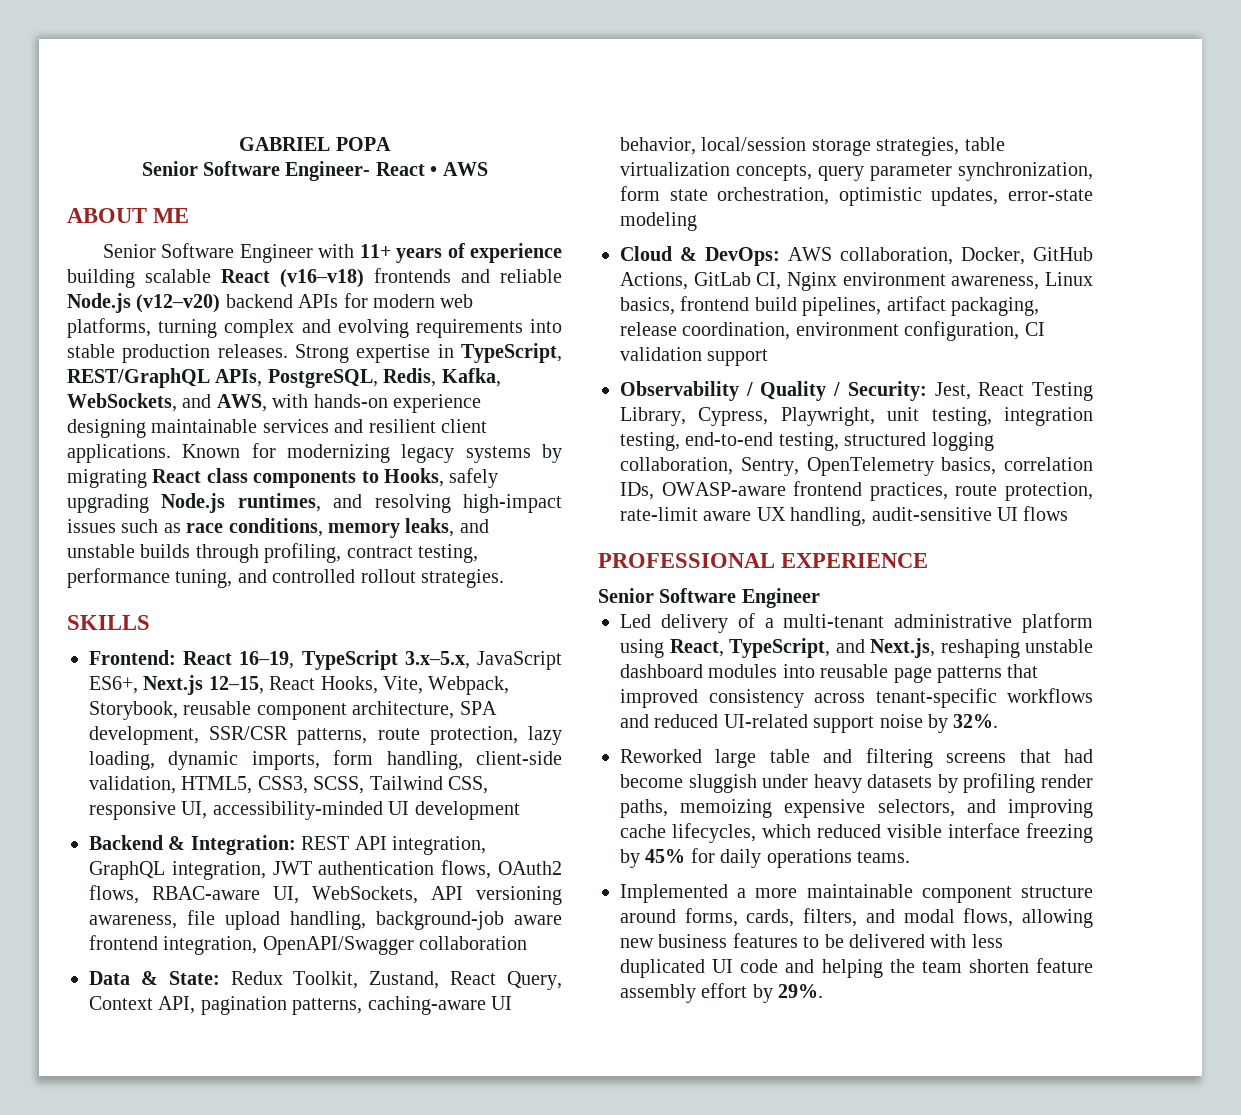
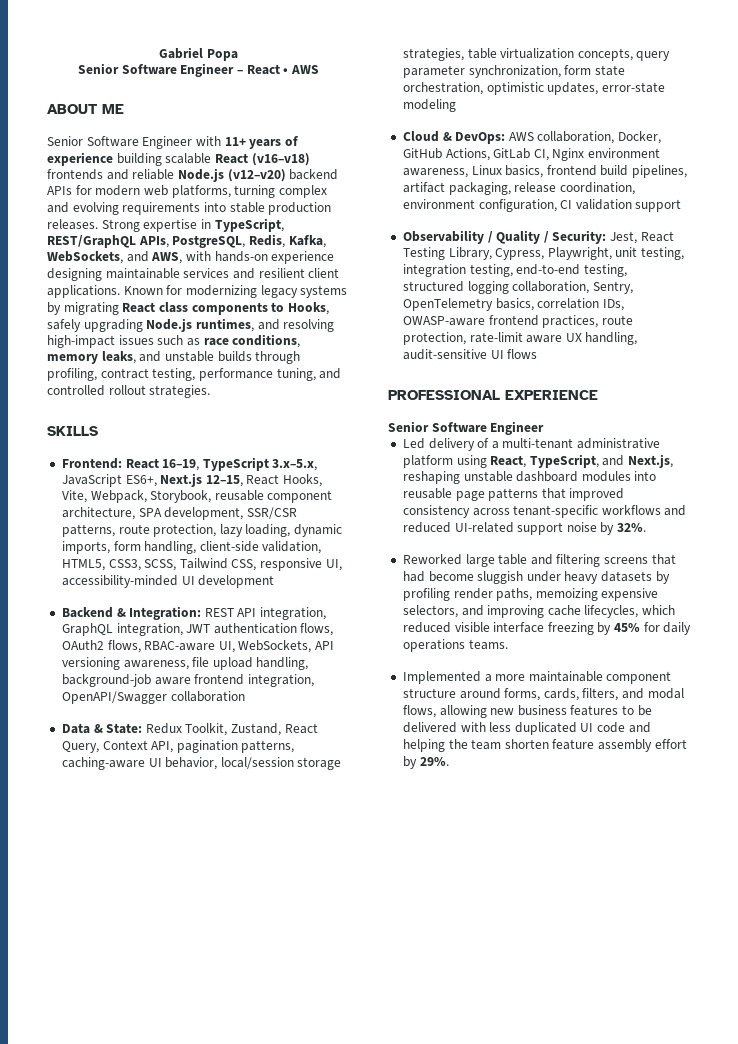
- GABRIEL POPA
- Senior Software Engineer- React • AWS
+ Gabriel Popa
+ Senior Software Engineer – React • AWS

